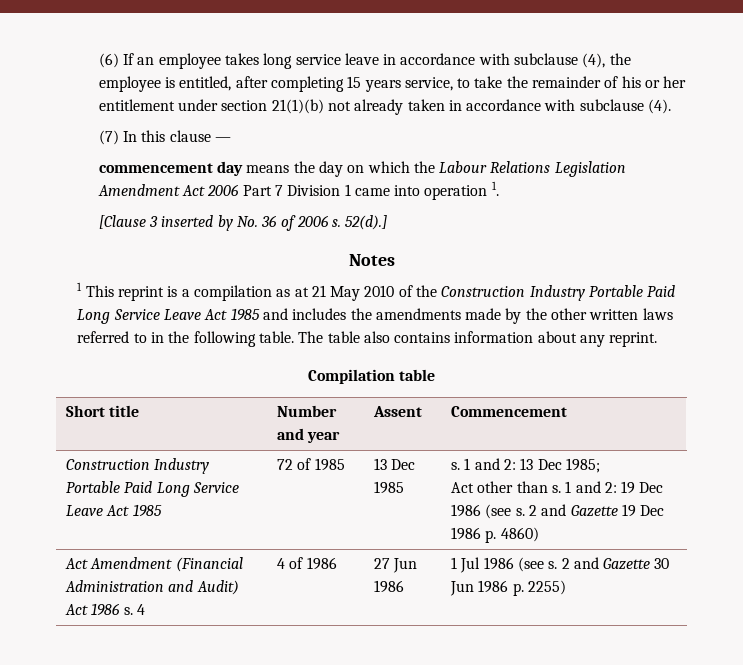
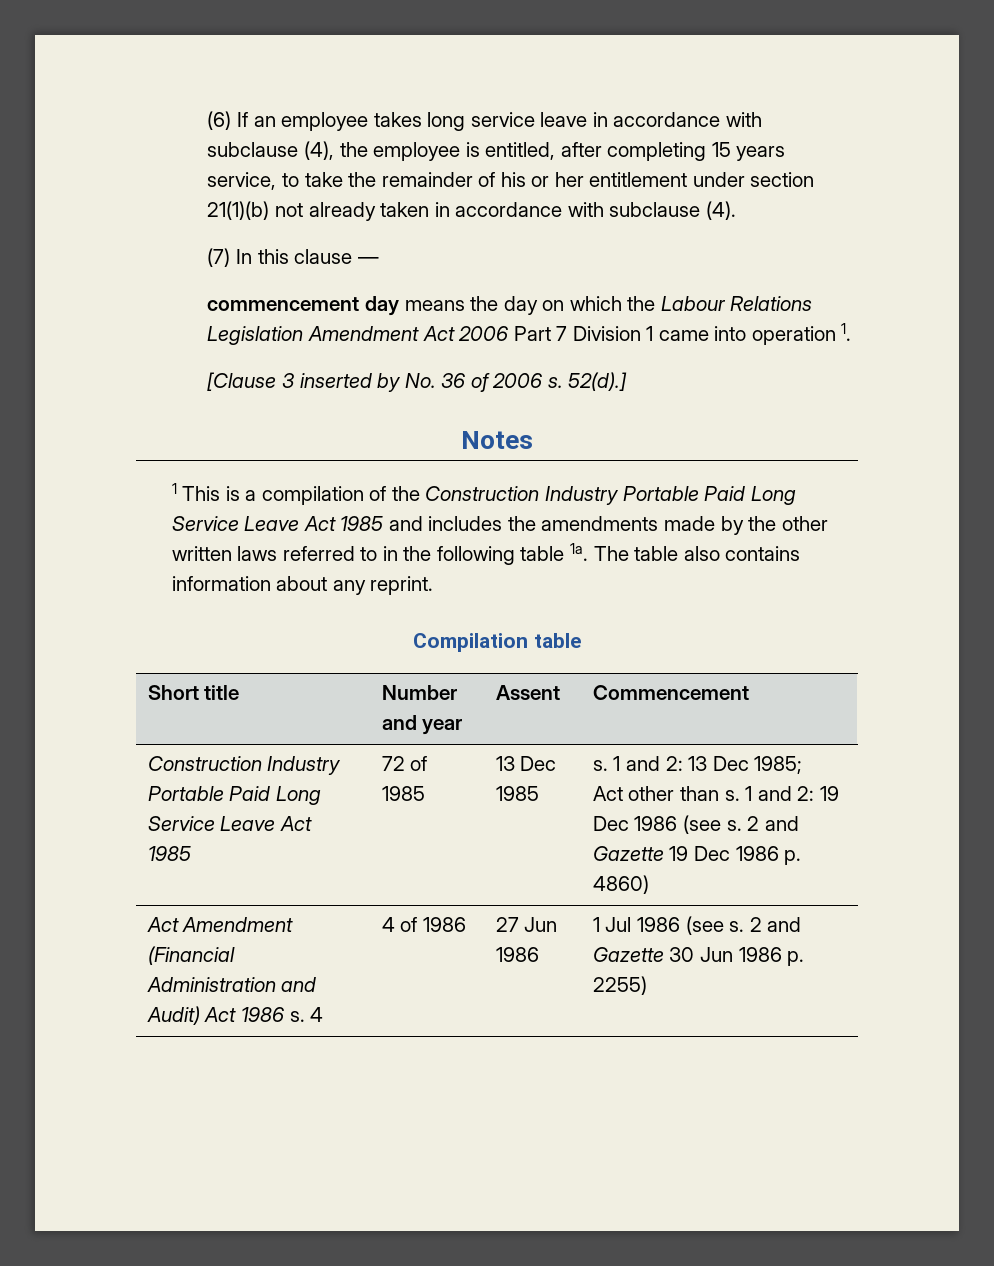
- 1 This reprint is a compilation as at 21 May 2010 of the Construction Industry Portable Paid Long Service Leave Act 1985 and includes the amendments made by the other written laws referred to in the following table.
+ 1 This is a compilation of the Construction Industry Portable Paid Long Service Leave Act 1985 and includes the amendments made by the other written laws referred to in the following table 1a.

